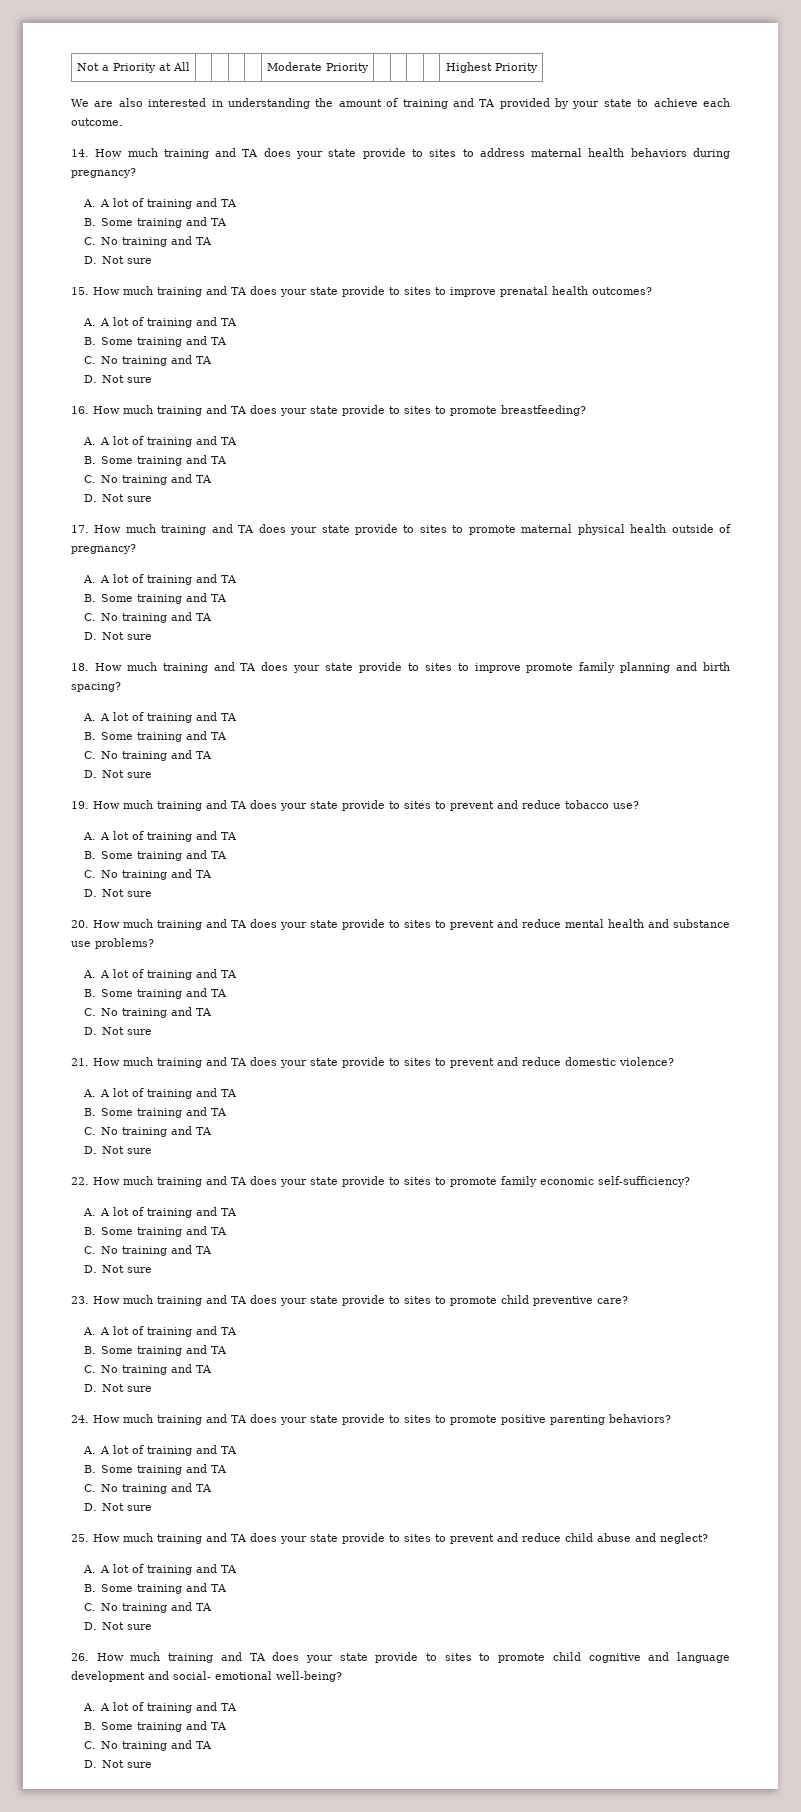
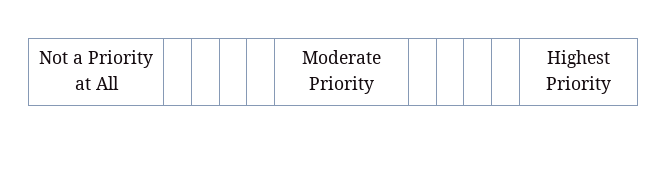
- We are also interested in understanding the amount of training and TA provided by your state to achieve each outcome.
- 14. How much training and TA does your state provide to sites to address maternal health behaviors during pregnancy?
- A. A lot of training and TA
- B. Some training and TA
- C. No training and TA
- D. Not sure
- 15. How much training and TA does your state provide to sites to improve prenatal health outcomes?
- A. A lot of training and TA
- B. Some training and TA
- C. No training and TA
- D. Not sure
- 16. How much training and TA does your state provide to sites to promote breastfeeding?
- A. A lot of training and TA
- B. Some training and TA
- C. No training and TA
- D. Not sure
- 17. How much training and TA does your state provide to sites to promote maternal physical health outside of pregnancy?
- A. A lot of training and TA
- B. Some training and TA
- C. No training and TA
- D. Not sure
- 18. How much training and TA does your state provide to sites to improve promote family planning and birth spacing?
- A. A lot of training and TA
- B. Some training and TA
- C. No training and TA
- D. Not sure
- 19. How much training and TA does your state provide to sites to prevent and reduce tobacco use?
- A. A lot of training and TA
- B. Some training and TA
- C. No training and TA
- D. Not sure
- 20. How much training and TA does your state provide to sites to prevent and reduce mental health and substance use problems?
- A. A lot of training and TA
- B. Some training and TA
- C. No training and TA
- D. Not sure
- 21. How much training and TA does your state provide to sites to prevent and reduce domestic violence?
- A. A lot of training and TA
- B. Some training and TA
- C. No training and TA
- D. Not sure
- 22. How much training and TA does your state provide to sites to promote family economic self-sufficiency?
- A. A lot of training and TA
- B. Some training and TA
- C. No training and TA
- D. Not sure
- 23. How much training and TA does your state provide to sites to promote child preventive care?
- A. A lot of training and TA
- B. Some training and TA
- C. No training and TA
- D. Not sure
- 24. How much training and TA does your state provide to sites to promote positive parenting behaviors?
- A. A lot of training and TA
- B. Some training and TA
- C. No training and TA
- D. Not sure
- 25. How much training and TA does your state provide to sites to prevent and reduce child abuse and neglect?
- A. A lot of training and TA
- B. Some training and TA
- C. No training and TA
- D. Not sure
- 26. How much training and TA does your state provide to sites to promote child cognitive and language development and social- emotional well-being?
- A. A lot of training and TA
- B. Some training and TA
- C. No training and TA
- D. Not sure

